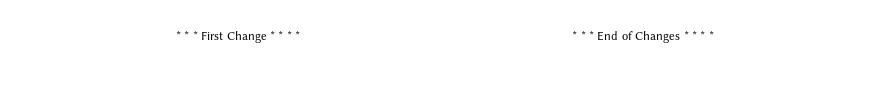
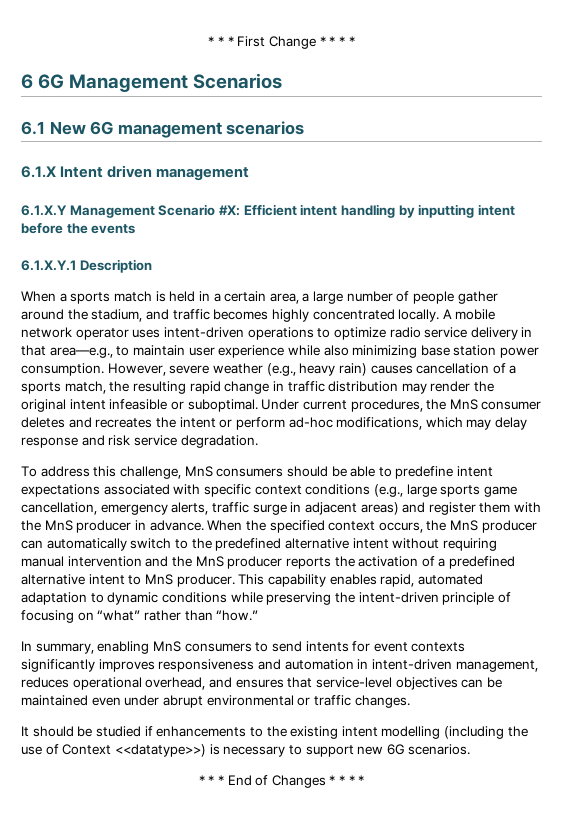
+ 6 6G Management Scenarios
+ 6.1 New 6G management scenarios
+ 6.1.X Intent driven management
+ 6.1.X.Y Management Scenario #X: Efficient intent handling by inputting intent before the events
+ 6.1.X.Y.1 Description
+ When a sports match is held in a certain area, a large number of people gather around the stadium, and traffic becomes highly concentrated locally. A mobile network operator uses intent-driven operations to optimize radio service delivery in that area—e.g., to maintain user experience while also minimizing base station power consumption. However, severe weather (e.g., heavy rain) causes cancellation of a sports match, the resulting rapid change in traffic distribution may render the original intent infeasible or suboptimal. Under current procedures, the MnS consumer deletes and recreates the intent or perform ad-hoc modifications, which may delay response and risk service degradation.
+ To address this challenge, MnS consumers should be able to predefine intent expectations associated with specific context conditions (e.g., large sports game cancellation, emergency alerts, traffic surge in adjacent areas) and register them with the MnS producer in advance. When the specified context occurs, the MnS producer can automatically switch to the predefined alternative intent without requiring manual intervention and the MnS producer reports the activation of a predefined alternative intent to MnS producer. This capability enables rapid, automated adaptation to dynamic conditions while preserving the intent-driven principle of focusing on “what” rather than “how.”
+ In summary, enabling MnS consumers to send intents for event contexts significantly improves responsiveness and automation in intent-driven management, reduces operational overhead, and ensures that service-level objectives can be maintained even under abrupt environmental or traffic changes.
+ It should be studied if enhancements to the existing intent modelling (including the use of Context <<datatype>>) is necessary to support new 6G scenarios.

